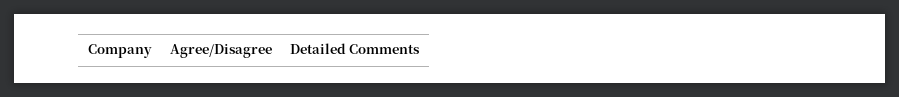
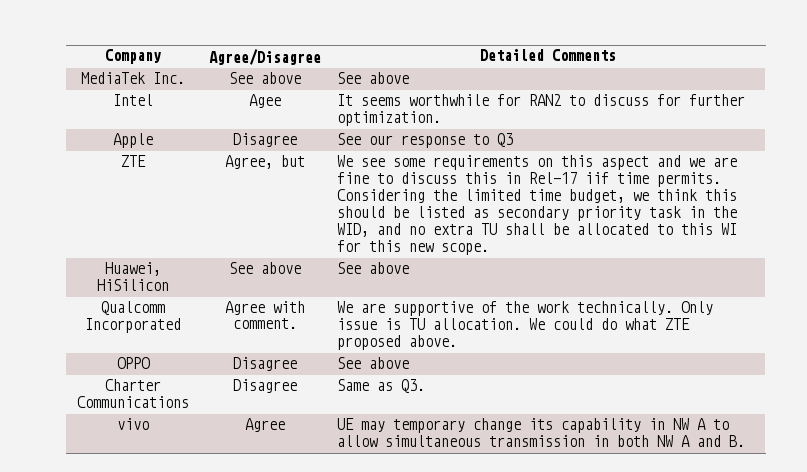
+ MediaTek Inc. | See above | See above
+ Intel | Agee | It seems worthwhile for RAN2 to discuss for further optimization.
+ Apple | Disagree | See our response to Q3
+ ZTE | Agree, but | We see some requirements on this aspect and we are fine to discuss this in Rel-17 iif time permits. Considering the limited time budget, we think this should be listed as secondary priority task in the WID, and no extra TU shall be allocated to this WI for this new scope.
+ Huawei, HiSilicon | See above | See above
+ Qualcomm Incorporated | Agree with comment. | We are supportive of the work technically. Only issue is TU allocation. We could do what ZTE proposed above.
+ OPPO | Disagree | See above
+ Charter Communications | Disagree | Same as Q3.
+ vivo | Agree | UE may temporary change its capability in NW A to allow simultaneous transmission in both NW A and B.

